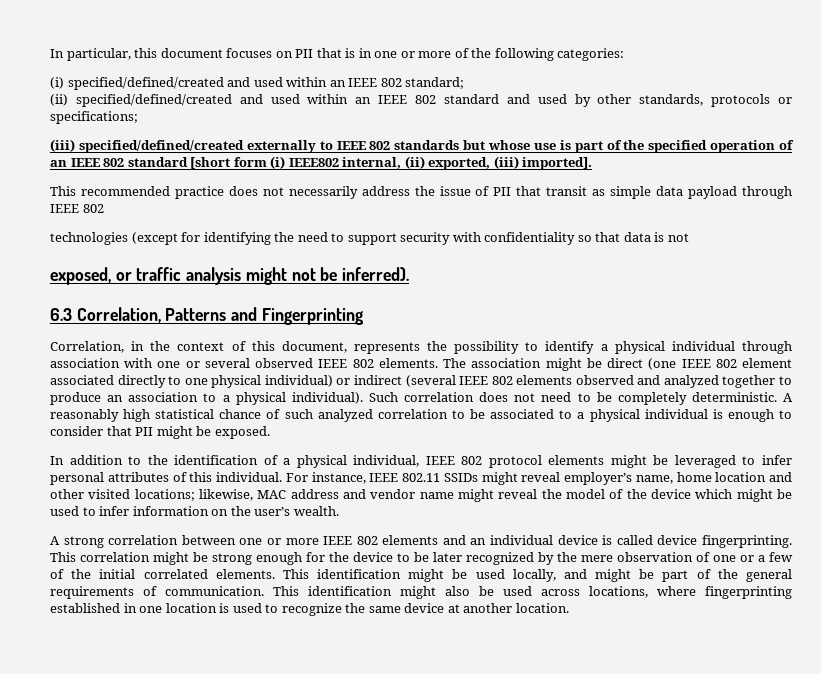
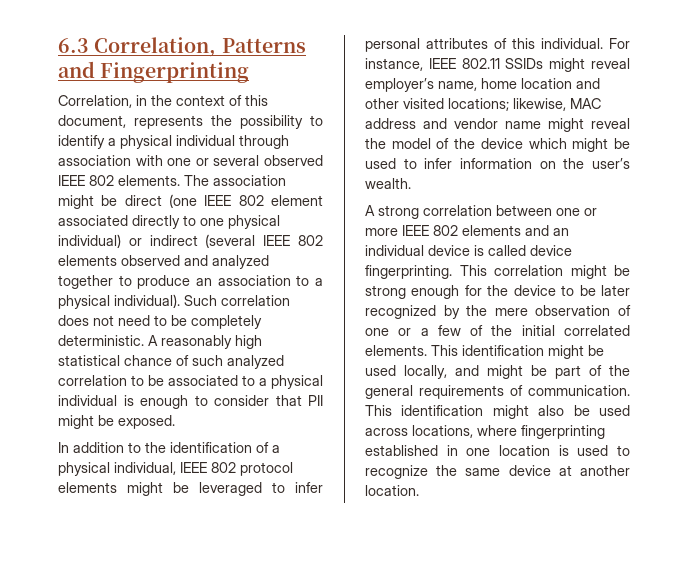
- In particular, this document focuses on PII that is in one or more of the following categories:
- (i) specified/defined/created and used within an IEEE 802 standard;
- (ii) specified/defined/created and used within an IEEE 802 standard and used by other standards, protocols or specifications;
- (iii) specified/defined/created externally to IEEE 802 standards but whose use is part of the specified operation of an IEEE 802 standard [short form (i) IEEE802 internal, (ii) exported, (iii) imported].
- This recommended practice does not necessarily address the issue of PII that transit as simple data payload through IEEE 802
- technologies (except for identifying the need to support security with confidentiality so that data is not
- exposed, or traffic analysis might not be inferred).

